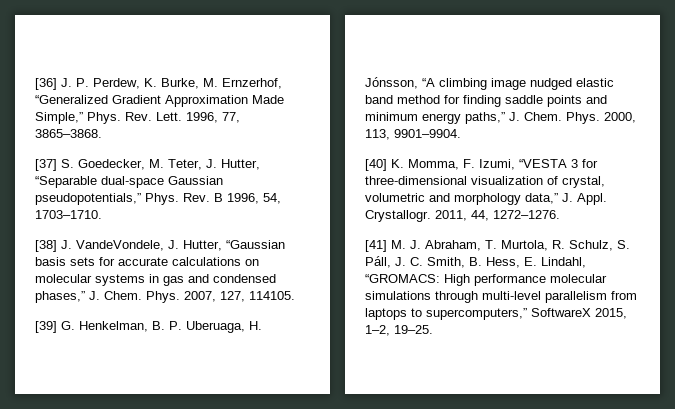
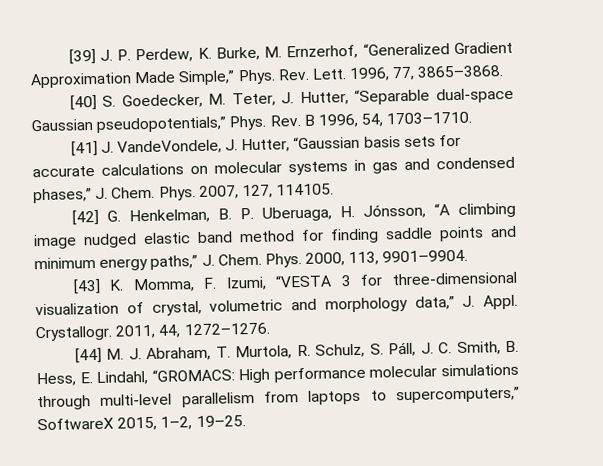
- [36] J. P. Perdew, K. Burke, M. Ernzerhof, “Generalized Gradient Approximation Made Simple,” Phys.
+ [39] J. P. Perdew, K. Burke, M. Ernzerhof, “Generalized Gradient Approximation Made Simple,” Phys.
- [37] S. Goedecker, M. Teter, J. Hutter, “Separable dual-space Gaussian pseudopotentials,” Phys.
+ [40] S. Goedecker, M. Teter, J. Hutter, “Separable dual-space Gaussian pseudopotentials,” Phys.
- [38] J. VandeVondele, J. Hutter, “Gaussian basis sets for accurate calculations on molecular systems in gas and condensed phases,” J. Chem.
+ [41] J. VandeVondele, J. Hutter, “Gaussian basis sets for accurate calculations on molecular systems in gas and condensed phases,” J. Chem.
- [39] G. Henkelman, B. P. Uberuaga, H. Jónsson, “A climbing image nudged elastic band method for finding saddle points and minimum energy paths,” J. Chem.
+ [42] G. Henkelman, B. P. Uberuaga, H. Jónsson, “A climbing image nudged elastic band method for finding saddle points and minimum energy paths,” J. Chem.
- [40] K. Momma, F. Izumi, “VESTA 3 for three-dimensional visualization of crystal, volumetric and morphology data,” J. Appl.
+ [43] K. Momma, F. Izumi, “VESTA 3 for three-dimensional visualization of crystal, volumetric and morphology data,” J. Appl.
- [41] M. J. Abraham, T. Murtola, R. Schulz, S. Páll, J. C. Smith, B. Hess, E. Lindahl, “GROMACS: High performance molecular simulations through multi-level parallelism from laptops to supercomputers,” SoftwareX 2015, 1–2, 19–25.
+ [44] M. J. Abraham, T. Murtola, R. Schulz, S. Páll, J. C. Smith, B. Hess, E. Lindahl, “GROMACS: High performance molecular simulations through multi-level parallelism from laptops to supercomputers,” SoftwareX 2015, 1–2, 19–25.

